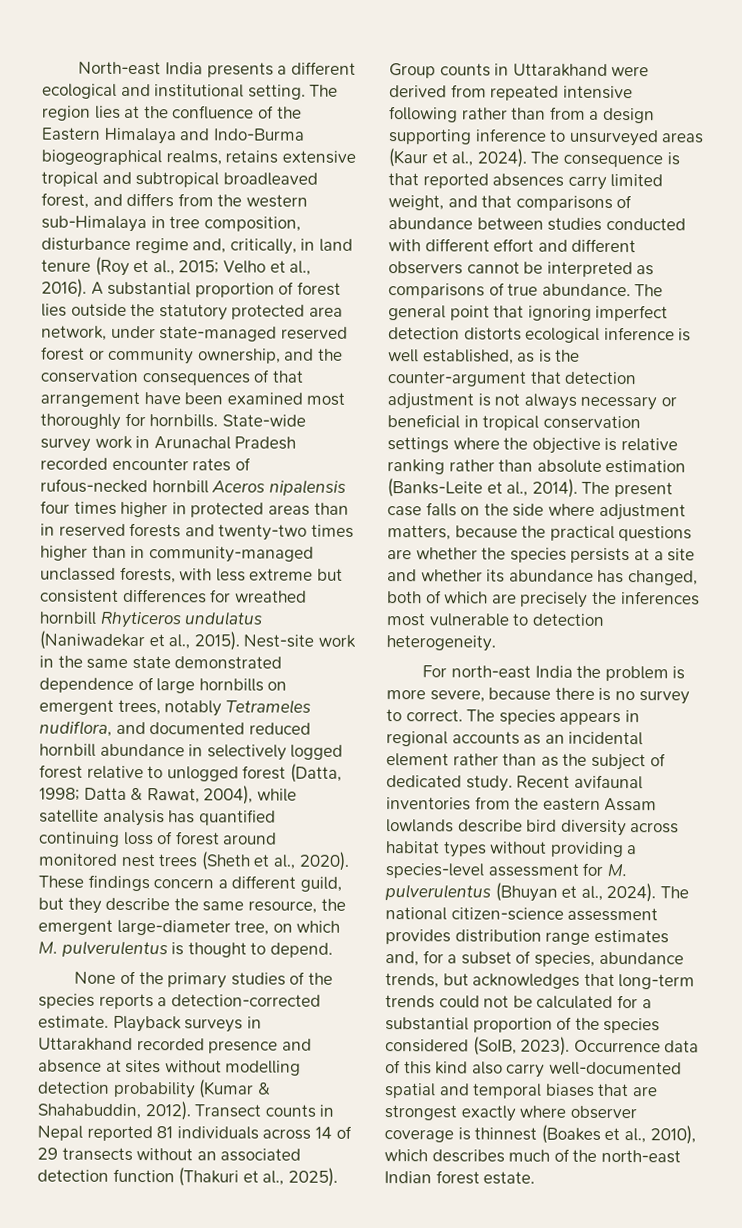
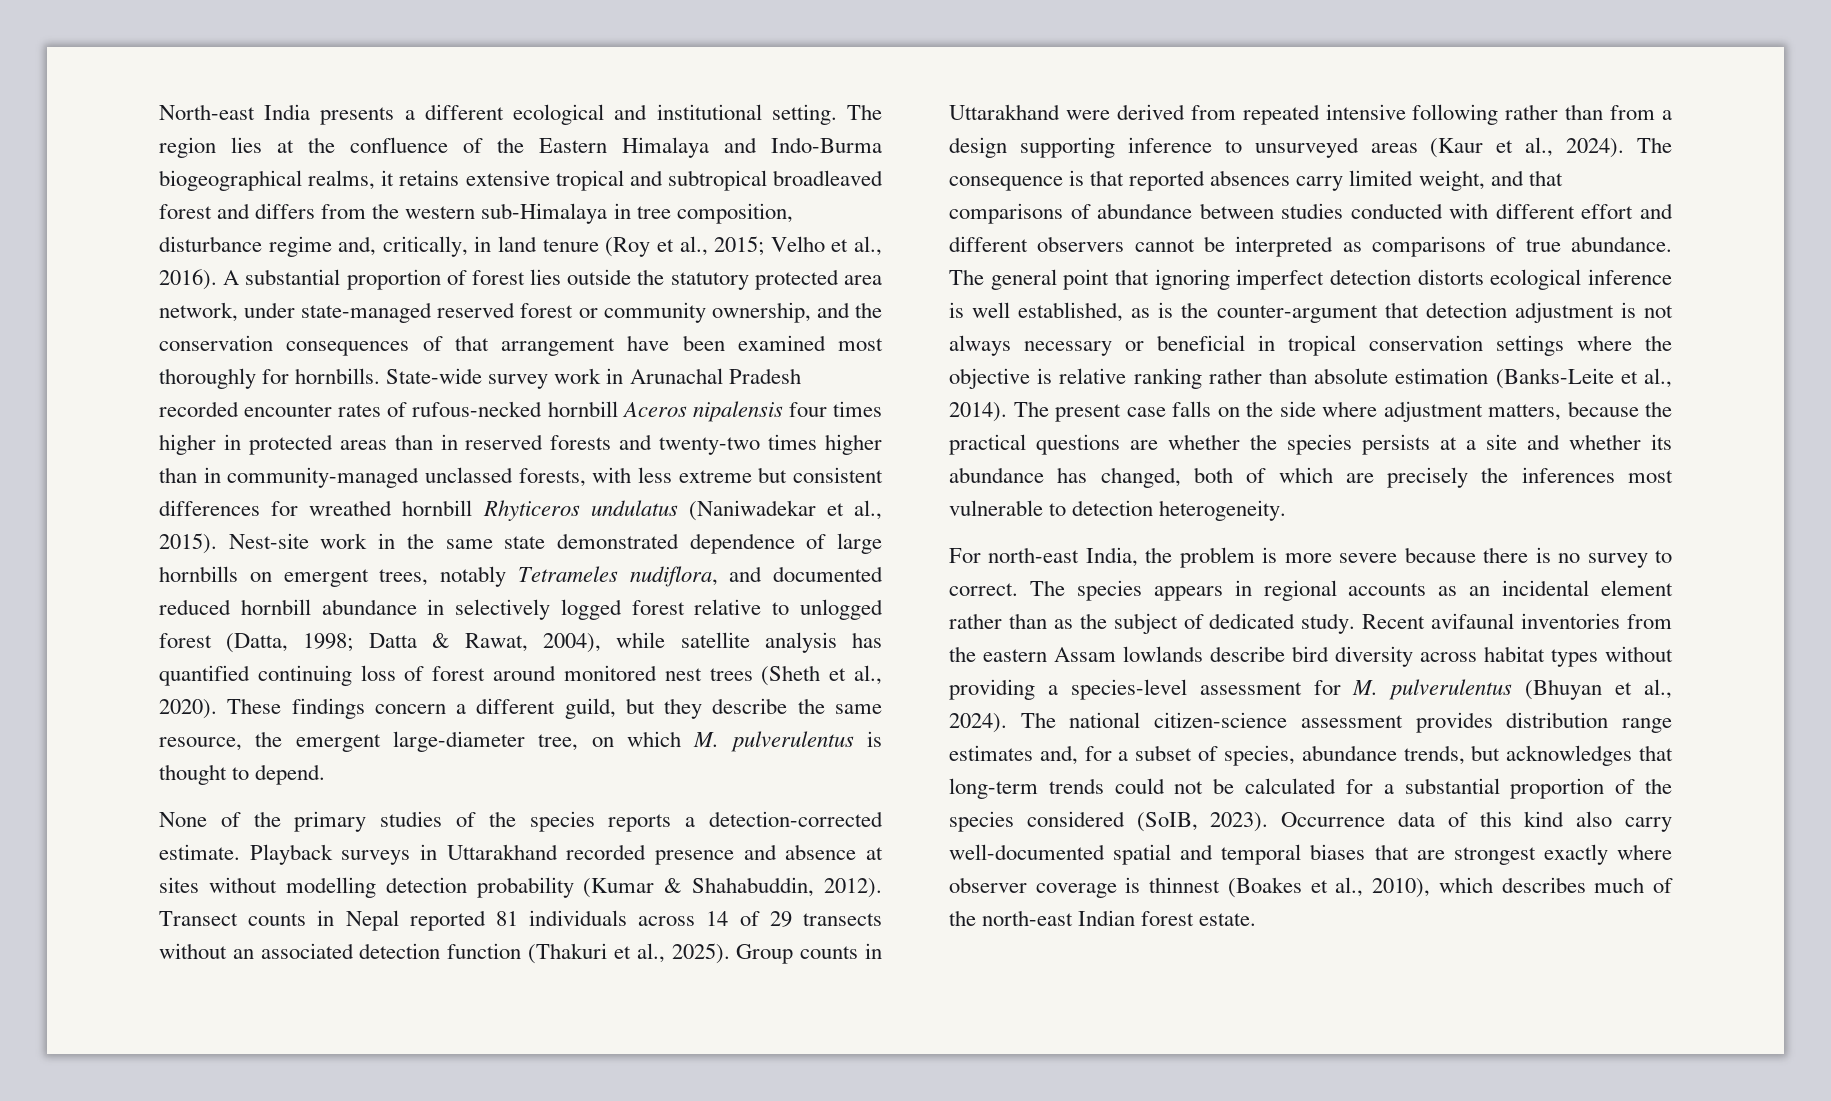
- The region lies at the confluence of the Eastern Himalaya and Indo-Burma biogeographical realms, retains extensive tropical and subtropical broadleaved forest, and differs from the western sub-Himalaya in tree composition, disturbance regime and, critically, in land tenure (Roy et al., 2015; Velho et al., 2016).
+ The region lies at the confluence of the Eastern Himalaya and Indo-Burma biogeographical realms, it retains extensive tropical and subtropical broadleaved forest and differs from the western sub-Himalaya in tree composition, disturbance regime and, critically, in land tenure (Roy et al., 2015; Velho et al., 2016).
- For north-east India the problem is more severe, because there is no survey to correct.
+ For north-east India, the problem is more severe because there is no survey to correct.

